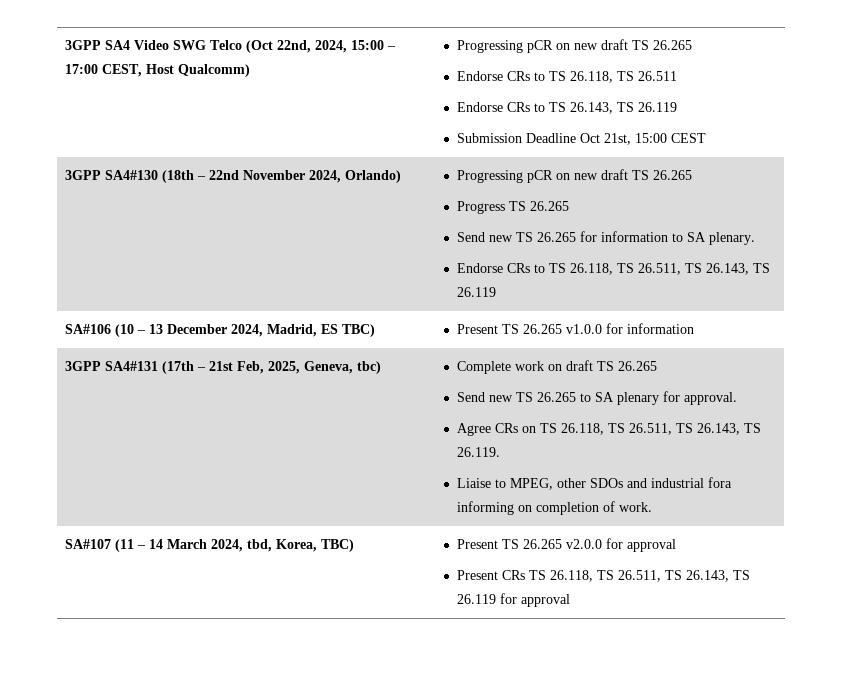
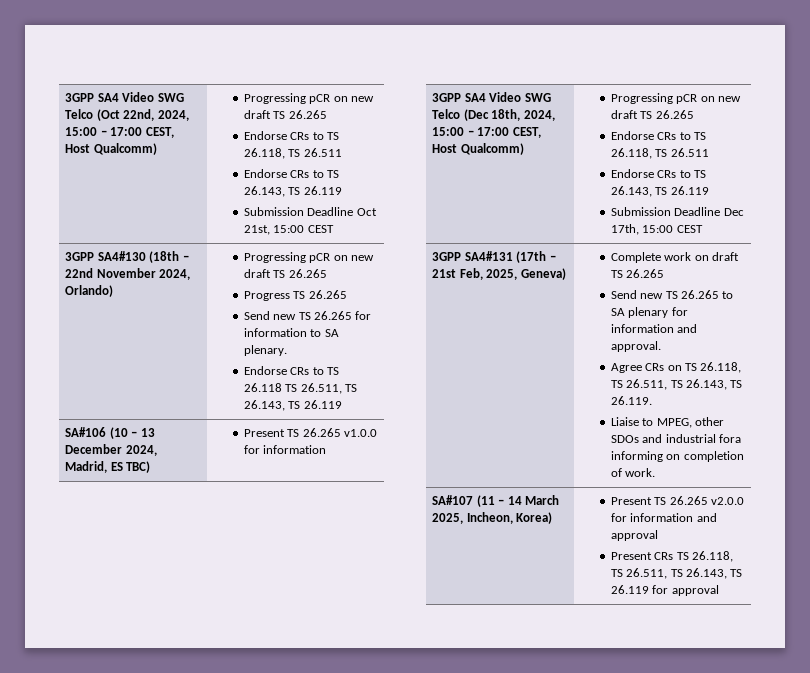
  3GPP SA4#130 (18th – 22nd November 2024, Orlando) | Progressing pCR on new draft TS 26.265
  Progress TS 26.265
  Send new TS 26.265 for information to SA plenary.
- Endorse CRs to TS 26.118, TS 26.511, TS 26.143, TS 26.119
+ Endorse CRs to TS 26.118 TS 26.511, TS 26.143, TS 26.119
+ 3GPP SA4 Video SWG Telco (Dec 18th, 2024, 15:00 – 17:00 CEST, Host Qualcomm) | Progressing pCR on new draft TS 26.265
+ Endorse CRs to TS 26.118, TS 26.511
+ Endorse CRs to TS 26.143, TS 26.119
+ Submission Deadline Dec 17th, 15:00 CEST
- 3GPP SA4#131 (17th – 21st Feb, 2025, Geneva, tbc)
+ 3GPP SA4#131 (17th – 21st Feb, 2025, Geneva)
- Send new TS 26.265 to SA plenary for approval.
+ Send new TS 26.265 to SA plenary for information and approval.
- SA#107 (11 – 14 March 2024, tbd, Korea, TBC) | Present TS 26.265 v2.0.0 for approval
+ SA#107 (11 – 14 March 2025, Incheon, Korea) | Present TS 26.265 v2.0.0 for information and approval

